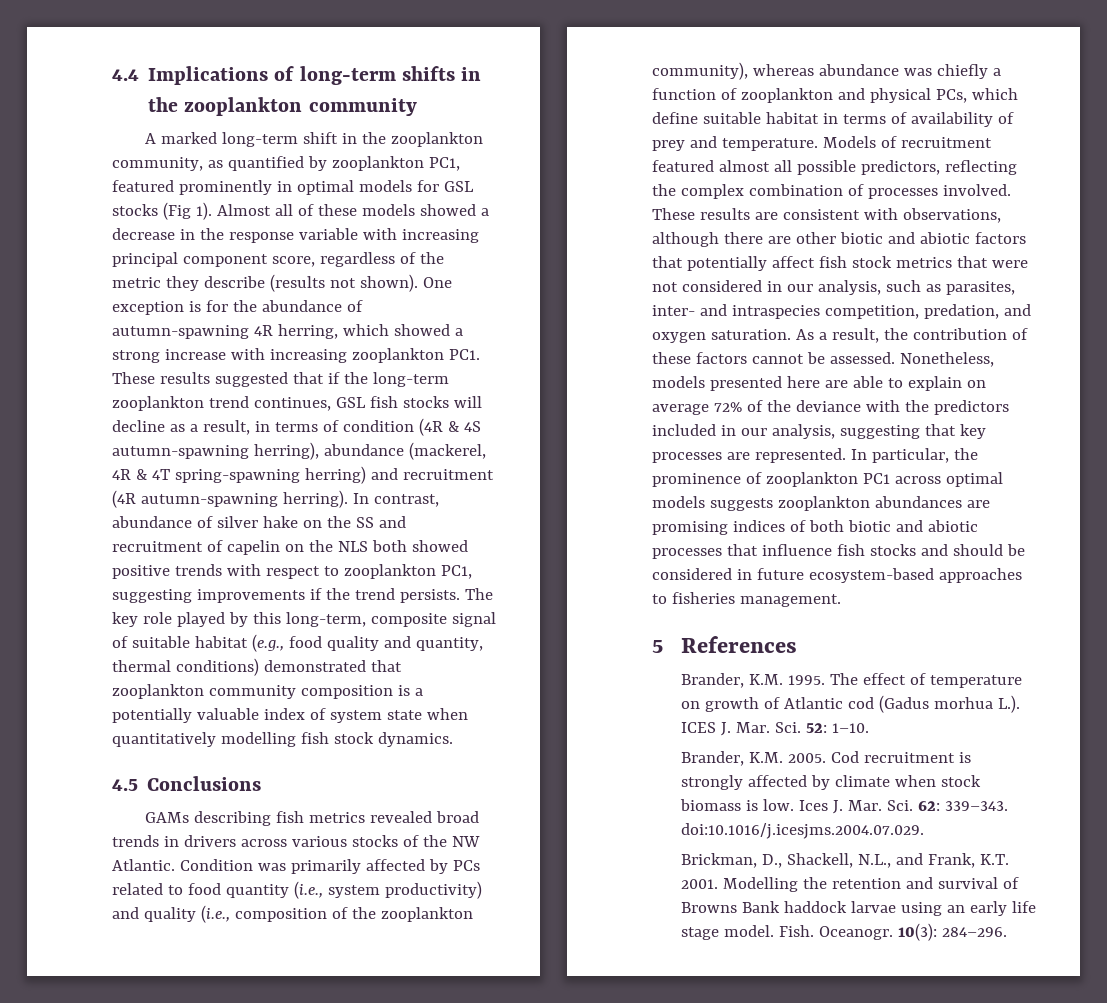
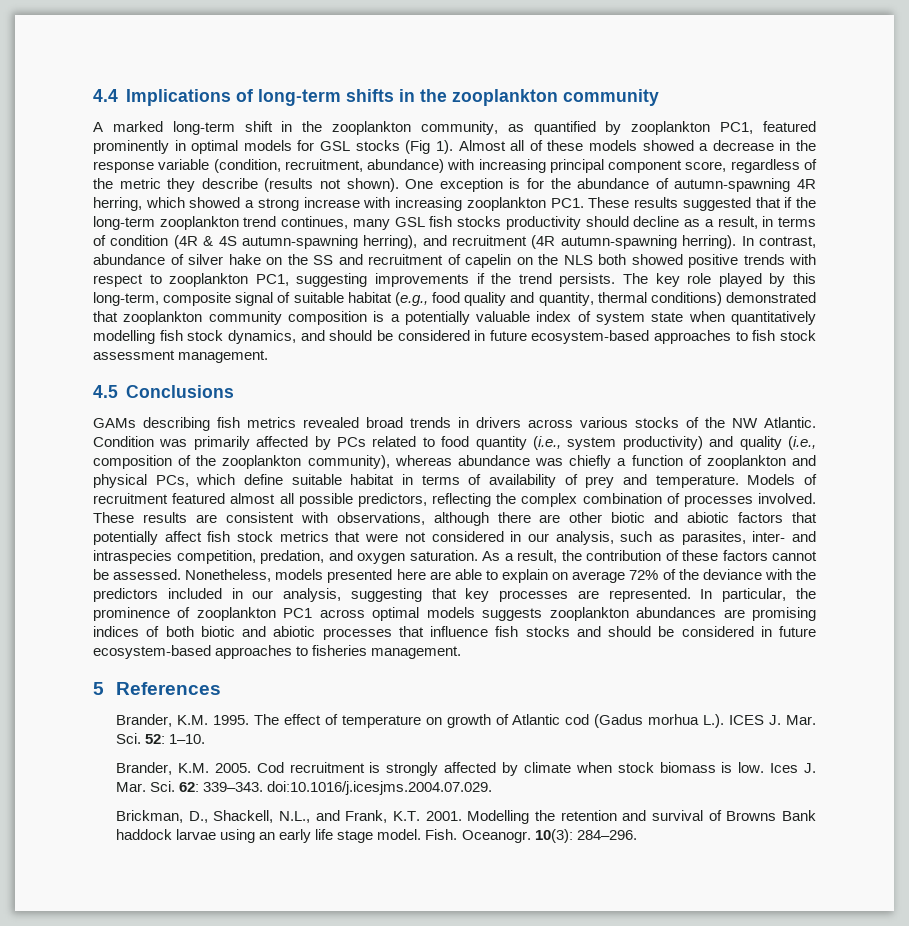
- Almost all of these models showed a decrease in the response variable with increasing principal component score, regardless of the metric they describe (results not shown).
+ Almost all of these models showed a decrease in the response variable (condition, recruitment, abundance) with increasing principal component score, regardless of the metric they describe (results not shown).
- One exception is for the abundance of autumn-spawning 4R herring, which showed a strong increase with increasing zooplankton PC1. These results suggested that if the long-term zooplankton trend continues, GSL fish stocks will decline as a result, in terms of condition (4R & 4S autumn-spawning herring), abundance (mackerel, 4R & 4T spring-spawning herring) and recruitment (4R autumn-spawning herring).
+ One exception is for the abundance of autumn-spawning 4R herring, which showed a strong increase with increasing zooplankton PC1. These results suggested that if the long-term zooplankton trend continues, many GSL fish stocks productivity should decline as a result, in terms of condition (4R & 4S autumn-spawning herring), and recruitment (4R autumn-spawning herring).
- The key role played by this long-term, composite signal of suitable habitat (e.g., food quality and quantity, thermal conditions) demonstrated that zooplankton community composition is a potentially valuable index of system state when quantitatively modelling fish stock dynamics.
+ The key role played by this long-term, composite signal of suitable habitat (e.g., food quality and quantity, thermal conditions) demonstrated that zooplankton community composition is a potentially valuable index of system state when quantitatively modelling fish stock dynamics, and should be considered in future ecosystem-based approaches to fish stock assessment management.

